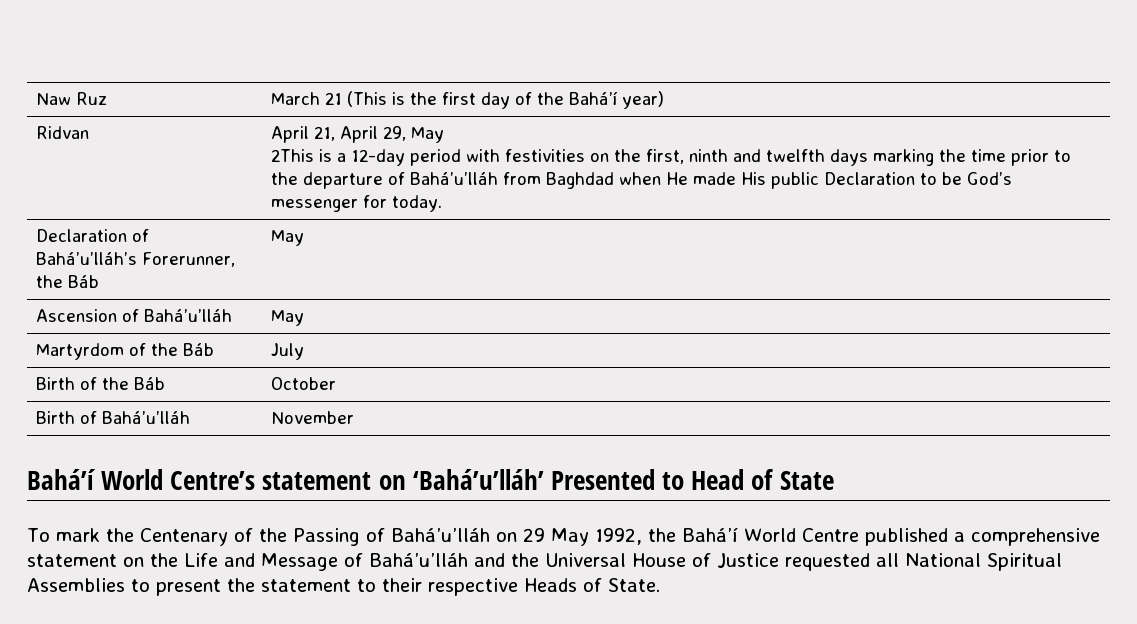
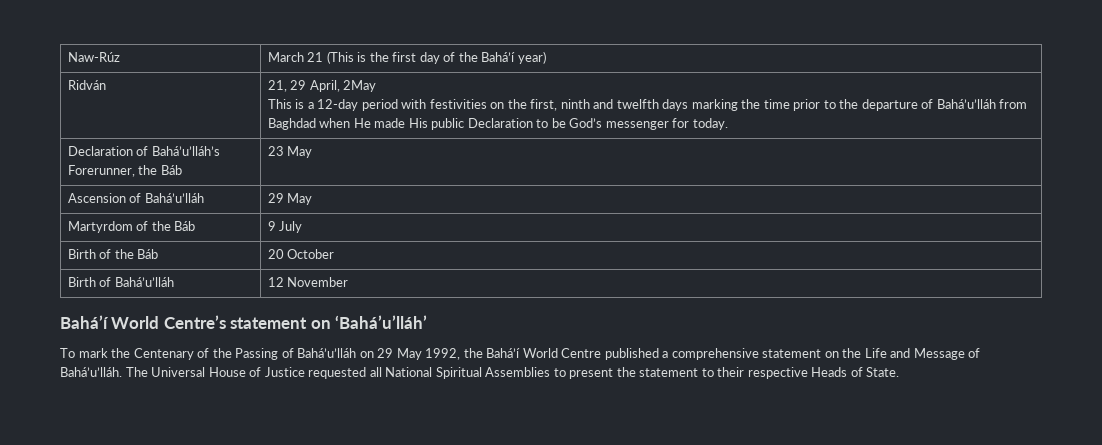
- Naw Ruz | March 21 (This is the first day of the Bahá’í year)
+ Naw-Rúz | March 21 (This is the first day of the Bahá’í year)
- Ridvan | April 21, April 29, May
- 2This is a 12-day period with festivities on the first, ninth and twelfth days marking the time prior to the departure of Bahá’u’lláh from Baghdad when He made His public Declaration to be God’s messenger for today.
+ Ridván | 21, 29 April, 2May
+ This is a 12-day period with festivities on the first, ninth and twelfth days marking the time prior to the departure of Bahá’u’lláh from Baghdad when He made His public Declaration to be God’s messenger for today.
- Declaration of Bahá’u’lláh’s Forerunner, the Báb | May
+ Declaration of Bahá’u’lláh’s Forerunner, the Báb | 23 May
- Ascension of Bahá’u’lláh | May
+ Ascension of Bahá’u’lláh | 29 May
- Martyrdom of the Báb | July
+ Martyrdom of the Báb | 9 July
- Birth of the Báb | October
+ Birth of the Báb | 20 October
- Birth of Bahá’u’lláh | November
+ Birth of Bahá’u’lláh | 12 November
- Bahá’í World Centre’s statement on ‘Bahá’u’lláh’ Presented to Head of State
+ Bahá’í World Centre’s statement on ‘Bahá’u’lláh’
- To mark the Centenary of the Passing of Bahá’u’lláh on 29 May 1992, the Bahá’í World Centre published a comprehensive statement on the Life and Message of Bahá’u’lláh and the Universal House of Justice requested all National Spiritual Assemblies to present the statement to their respective Heads of State.
+ To mark the Centenary of the Passing of Bahá’u’lláh on 29 May 1992, the Bahá’í World Centre published a comprehensive statement on the Life and Message of Bahá’u’lláh. The Universal House of Justice requested all National Spiritual Assemblies to present the statement to their respective Heads of State.

